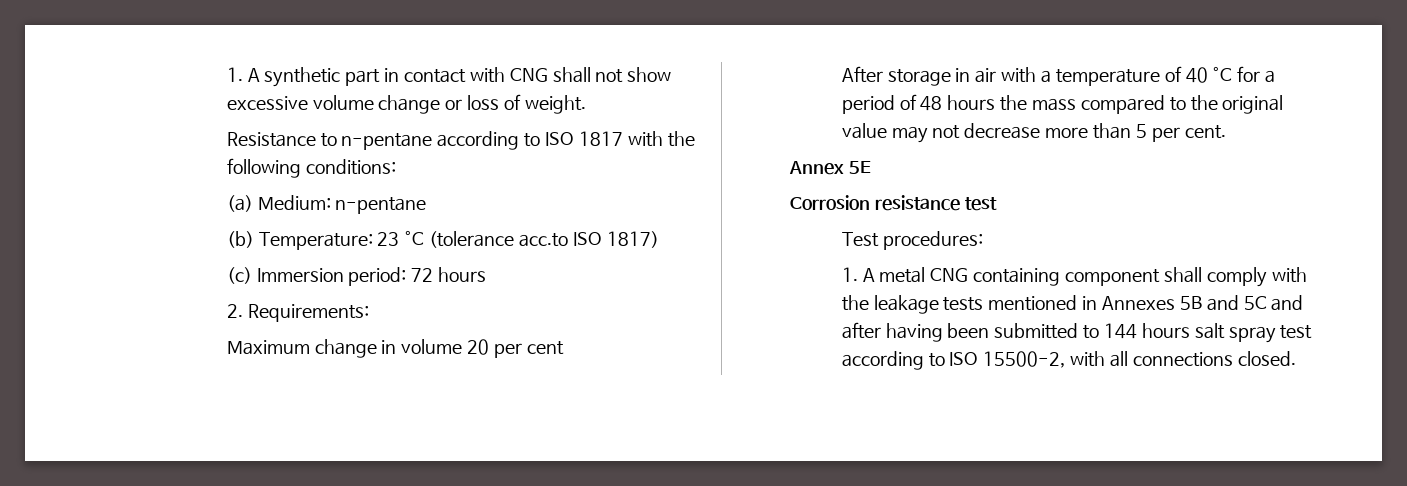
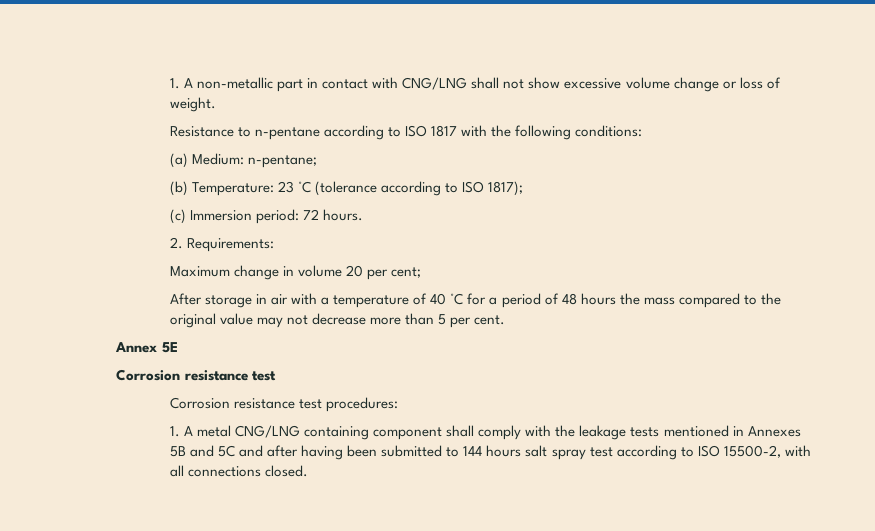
- 1. A synthetic part in contact with CNG shall not show excessive volume change or loss of weight.
+ 1. A non-metallic part in contact with CNG/LNG shall not show excessive volume change or loss of weight.
- (a) Medium: n-pentane
+ (a) Medium: n-pentane;
- (b) Temperature: 23 °C (tolerance acc.to ISO 1817)
+ (b) Temperature: 23 °C (tolerance according to ISO 1817);
- (c) Immersion period: 72 hours
+ (c) Immersion period: 72 hours.
- Maximum change in volume 20 per cent
+ Maximum change in volume 20 per cent;
- Test procedures:
+ Corrosion resistance test procedures:
- 1. A metal CNG containing component shall comply with the leakage tests mentioned in Annexes 5B and 5C and after having been submitted to 144 hours salt spray test according to ISO 15500-2, with all connections closed.
+ 1. A metal CNG/LNG containing component shall comply with the leakage tests mentioned in Annexes 5B and 5C and after having been submitted to 144 hours salt spray test according to ISO 15500-2, with all connections closed.

